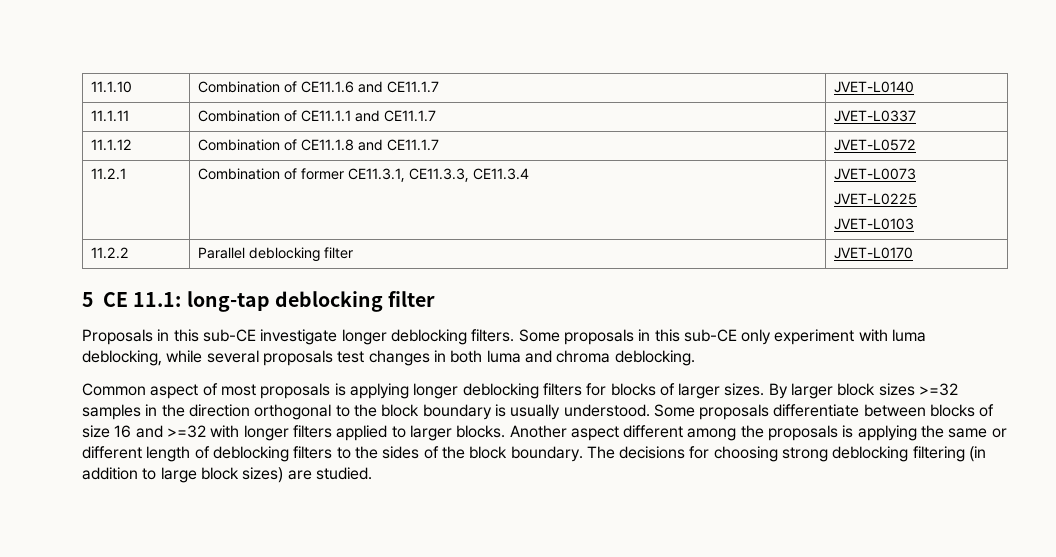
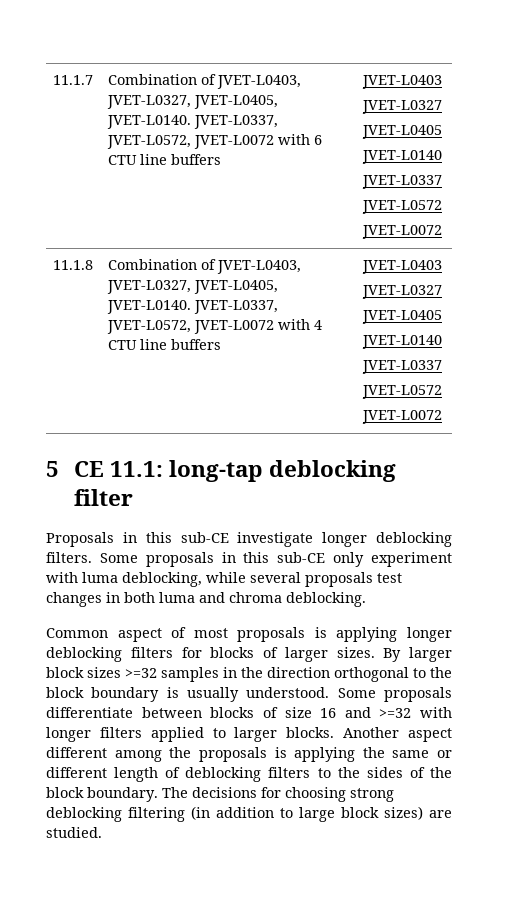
- 11.1.10 | Combination of CE11.1.6 and CE11.1.7 | JVET-L0140
- 11.1.11 | Combination of CE11.1.1 and CE11.1.7 | JVET-L0337
- 11.1.12 | Combination of CE11.1.8 and CE11.1.7 | JVET-L0572
- 11.2.1 | Combination of former CE11.3.1, CE11.3.3, CE11.3.4 | JVET-L0073
- JVET-L0225
- JVET-L0103
- 11.2.2 | Parallel deblocking filter | JVET-L0170
+ 11.1.7 | Combination of JVET-L0403, JVET-L0327, JVET-L0405, JVET-L0140. JVET-L0337, JVET-L0572, JVET-L0072 with 6 CTU line buffers | JVET-L0403
+ JVET-L0327
+ JVET-L0405
+ JVET-L0140
+ JVET-L0337
+ JVET-L0572
+ JVET-L0072
+ 11.1.8 | Combination of JVET-L0403, JVET-L0327, JVET-L0405, JVET-L0140. JVET-L0337, JVET-L0572, JVET-L0072 with 4 CTU line buffers | JVET-L0403
+ JVET-L0327
+ JVET-L0405
+ JVET-L0140
+ JVET-L0337
+ JVET-L0572
+ JVET-L0072

